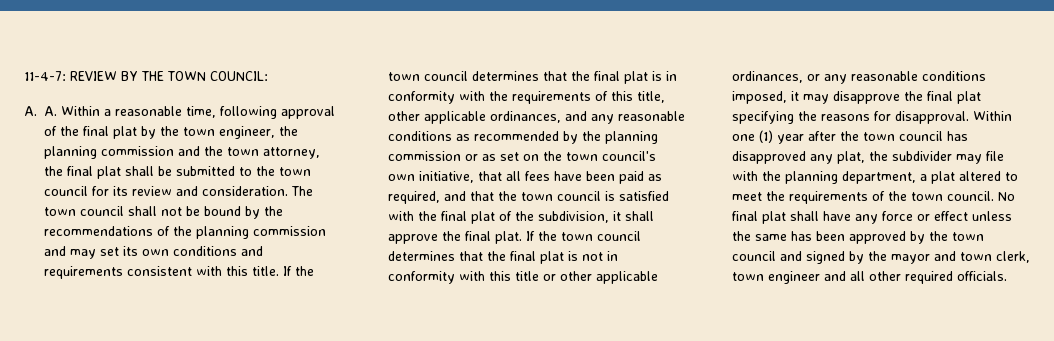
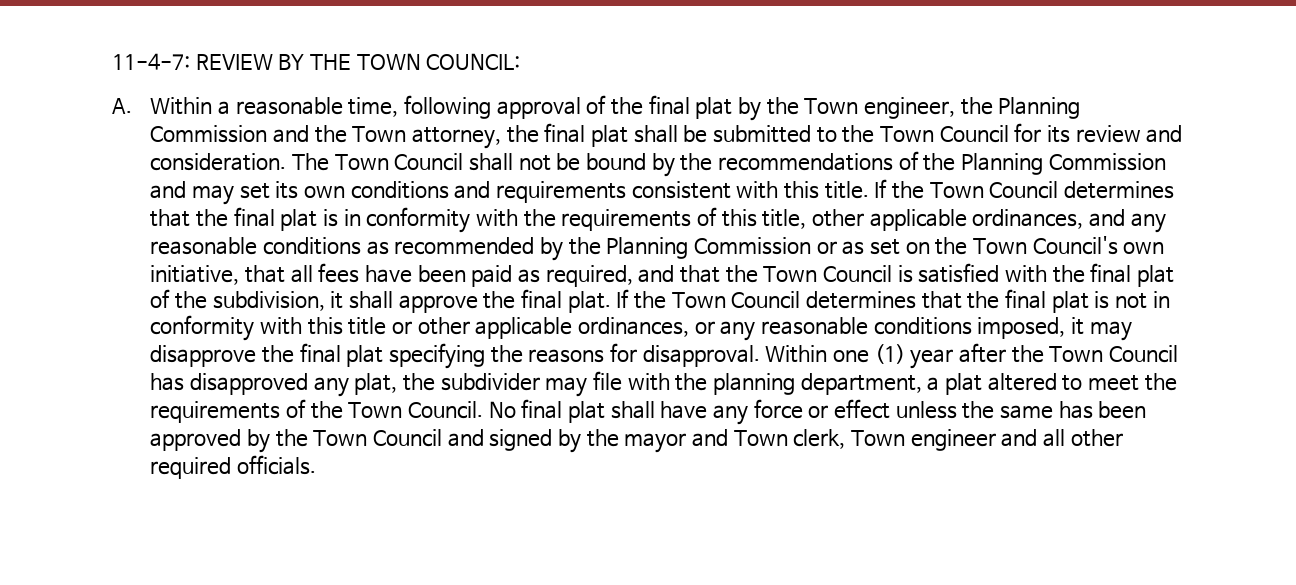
- A. A. Within a reasonable time, following approval of the final plat by the town engineer, the planning commission and the town attorney, the final plat shall be submitted to the town council for its review and consideration.
+ A. Within a reasonable time, following approval of the final plat by the Town engineer, the Planning Commission and the Town attorney, the final plat shall be submitted to the Town Council for its review and consideration.
- The town council shall not be bound by the recommendations of the planning commission and may set its own conditions and requirements consistent with this title.
+ The Town Council shall not be bound by the recommendations of the Planning Commission and may set its own conditions and requirements consistent with this title.
- If the town council determines that the final plat is in conformity with the requirements of this title, other applicable ordinances, and any reasonable conditions as recommended by the planning commission or as set on the town council's own initiative, that all fees have been paid as required, and that the town council is satisfied with the final plat of the subdivision, it shall approve the final plat.
+ If the Town Council determines that the final plat is in conformity with the requirements of this title, other applicable ordinances, and any reasonable conditions as recommended by the Planning Commission or as set on the Town Council's own initiative, that all fees have been paid as required, and that the Town Council is satisfied with the final plat of the subdivision, it shall approve the final plat.
- If the town council determines that the final plat is not in conformity with this title or other applicable ordinances, or any reasonable conditions imposed, it may disapprove the final plat specifying the reasons for disapproval.
+ If the Town Council determines that the final plat is not in conformity with this title or other applicable ordinances, or any reasonable conditions imposed, it may disapprove the final plat specifying the reasons for disapproval.
- Within one (1) year after the town council has disapproved any plat, the subdivider may file with the planning department, a plat altered to meet the requirements of the town council.
+ Within one (1) year after the Town Council has disapproved any plat, the subdivider may file with the planning department, a plat altered to meet the requirements of the Town Council.
- No final plat shall have any force or effect unless the same has been approved by the town council and signed by the mayor and town clerk, town engineer and all other required officials.
+ No final plat shall have any force or effect unless the same has been approved by the Town Council and signed by the mayor and Town clerk, Town engineer and all other required officials.

